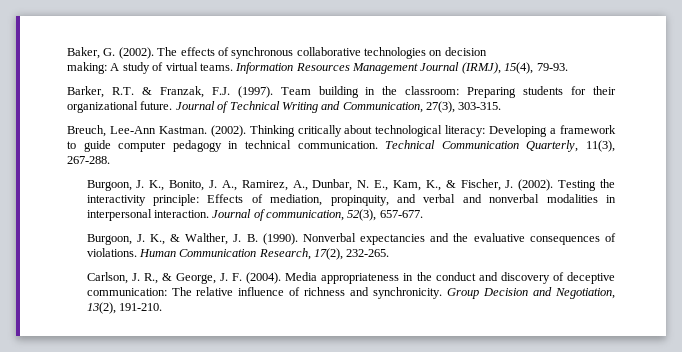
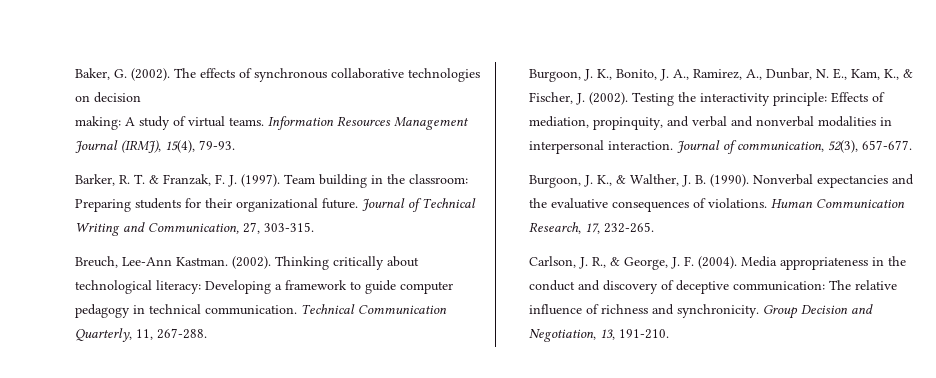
- Barker, R.T. & Franzak, F.J. (1997).
+ Barker, R. T. & Franzak, F. J. (1997).
- Journal of Technical Writing and Communication, 27(3), 303-315.
+ Journal of Technical Writing and Communication, 27, 303-315.
- Technical Communication Quarterly, 11(3), 267-288.
+ Technical Communication Quarterly, 11, 267-288.
- Human Communication Research, 17(2), 232-265.
+ Human Communication Research, 17, 232-265.
- Group Decision and Negotiation, 13(2), 191-210.
+ Group Decision and Negotiation, 13, 191-210.

